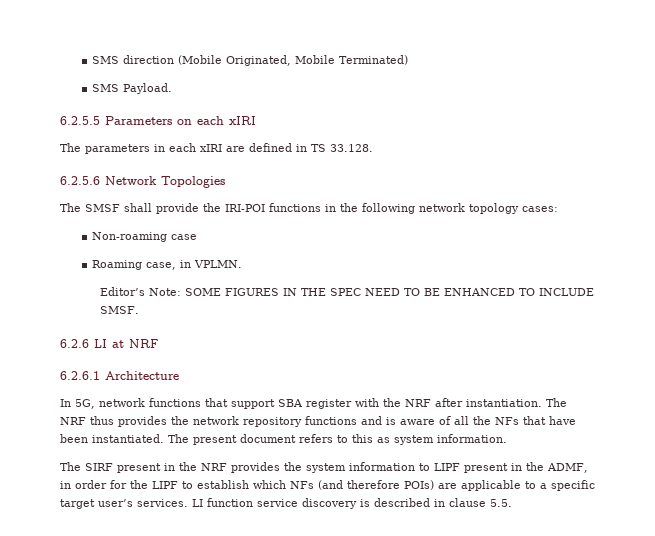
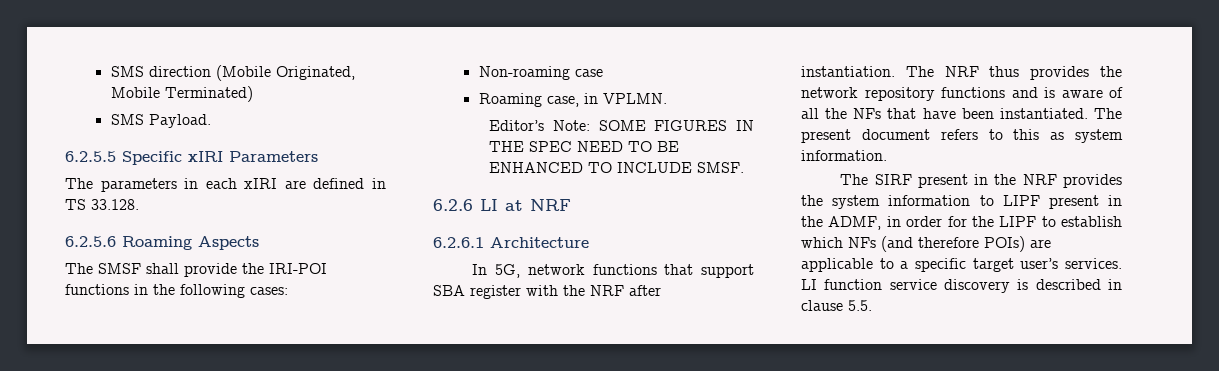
- 6.2.5.5 Parameters on each xIRI
+ 6.2.5.5 Specific xIRI Parameters
- 6.2.5.6 Network Topologies
+ 6.2.5.6 Roaming Aspects
- The SMSF shall provide the IRI-POI functions in the following network topology cases:
+ The SMSF shall provide the IRI-POI functions in the following cases:

